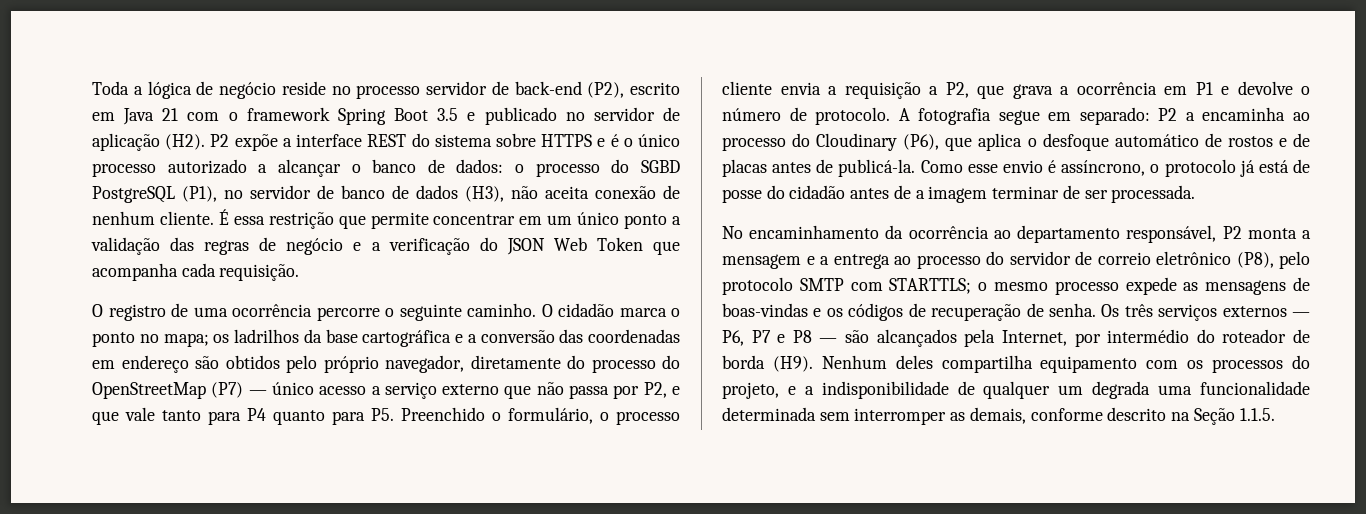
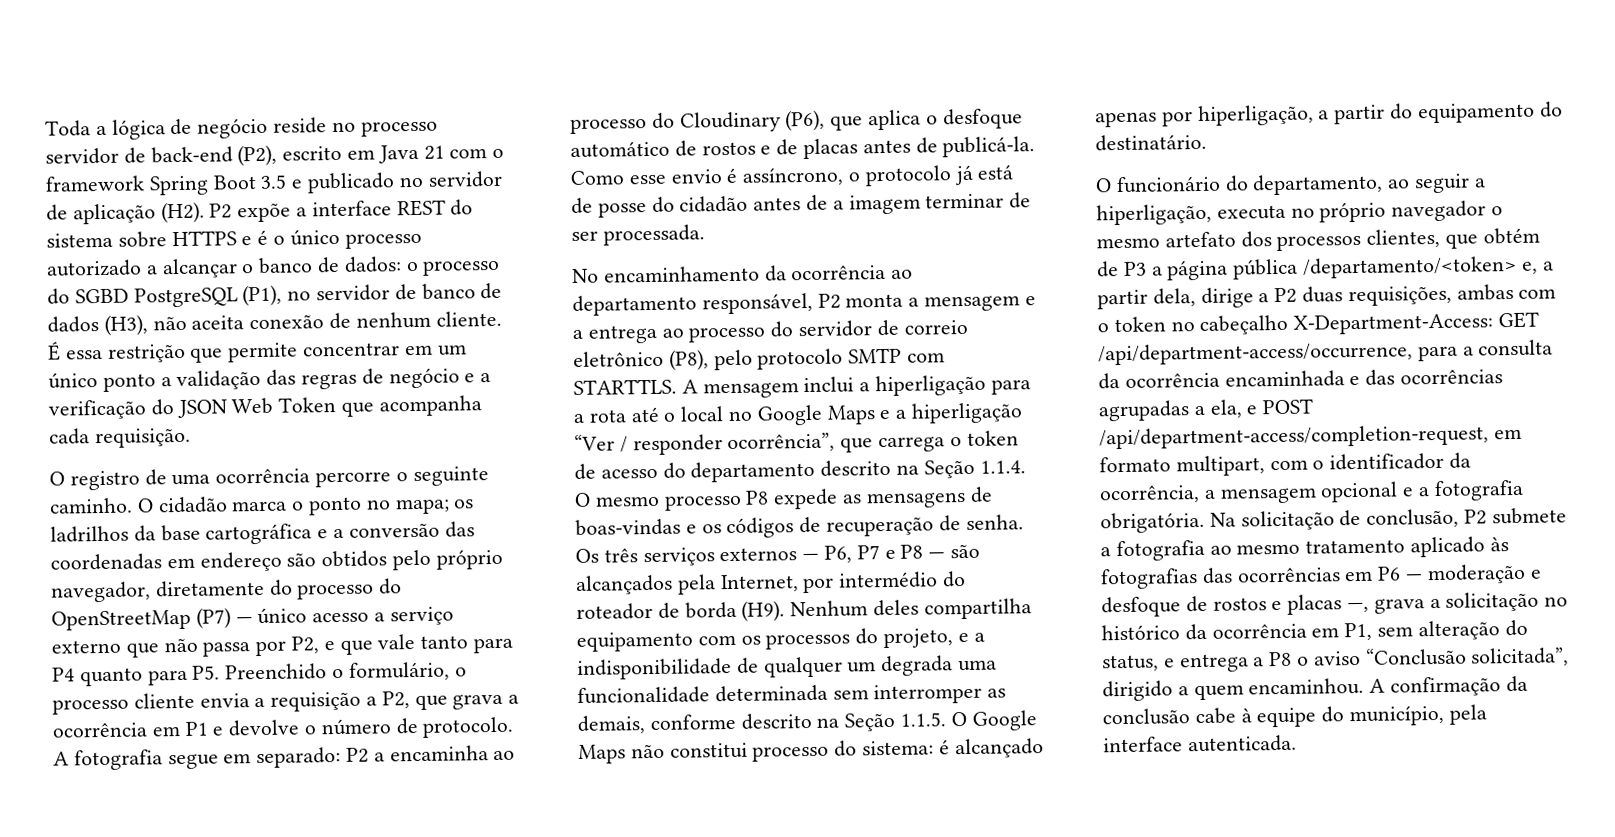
- No encaminhamento da ocorrência ao departamento responsável, P2 monta a mensagem e a entrega ao processo do servidor de correio eletrônico (P8), pelo protocolo SMTP com STARTTLS; o mesmo processo expede as mensagens de boas-vindas e os códigos de recuperação de senha.
+ No encaminhamento da ocorrência ao departamento responsável, P2 monta a mensagem e a entrega ao processo do servidor de correio eletrônico (P8), pelo protocolo SMTP com STARTTLS. A mensagem inclui a hiperligação para a rota até o local no Google Maps e a hiperligação “Ver / responder ocorrência”, que carrega o token de acesso do departamento descrito na Seção 1.1.4. O mesmo processo P8 expede as mensagens de boas-vindas e os códigos de recuperação de senha.
- Os três serviços externos — P6, P7 e P8 — são alcançados pela Internet, por intermédio do roteador de borda (H9). Nenhum deles compartilha equipamento com os processos do projeto, e a indisponibilidade de qualquer um degrada uma funcionalidade determinada sem interromper as demais, conforme descrito na Seção 1.1.5.
+ Os três serviços externos — P6, P7 e P8 — são alcançados pela Internet, por intermédio do roteador de borda (H9). Nenhum deles compartilha equipamento com os processos do projeto, e a indisponibilidade de qualquer um degrada uma funcionalidade determinada sem interromper as demais, conforme descrito na Seção 1.1.5. O Google Maps não constitui processo do sistema: é alcançado apenas por hiperligação, a partir do equipamento do destinatário.
+ O funcionário do departamento, ao seguir a hiperligação, executa no próprio navegador o mesmo artefato dos processos clientes, que obtém de P3 a página pública /departamento/<token> e, a partir dela, dirige a P2 duas requisições, ambas com o token no cabeçalho X-Department-Access: GET /api/department-access/occurrence, para a consulta da ocorrência encaminhada e das ocorrências agrupadas a ela, e POST /api/department-access/completion-request, em formato multipart, com o identificador da ocorrência, a mensagem opcional e a fotografia obrigatória. Na solicitação de conclusão, P2 submete a fotografia ao mesmo tratamento aplicado às fotografias das ocorrências em P6 — moderação e desfoque de rostos e placas —, grava a solicitação no histórico da ocorrência em P1, sem alteração do status, e entrega a P8 o aviso “Conclusão solicitada”, dirigido a quem encaminhou. A confirmação da conclusão cabe à equipe do município, pela interface autenticada.

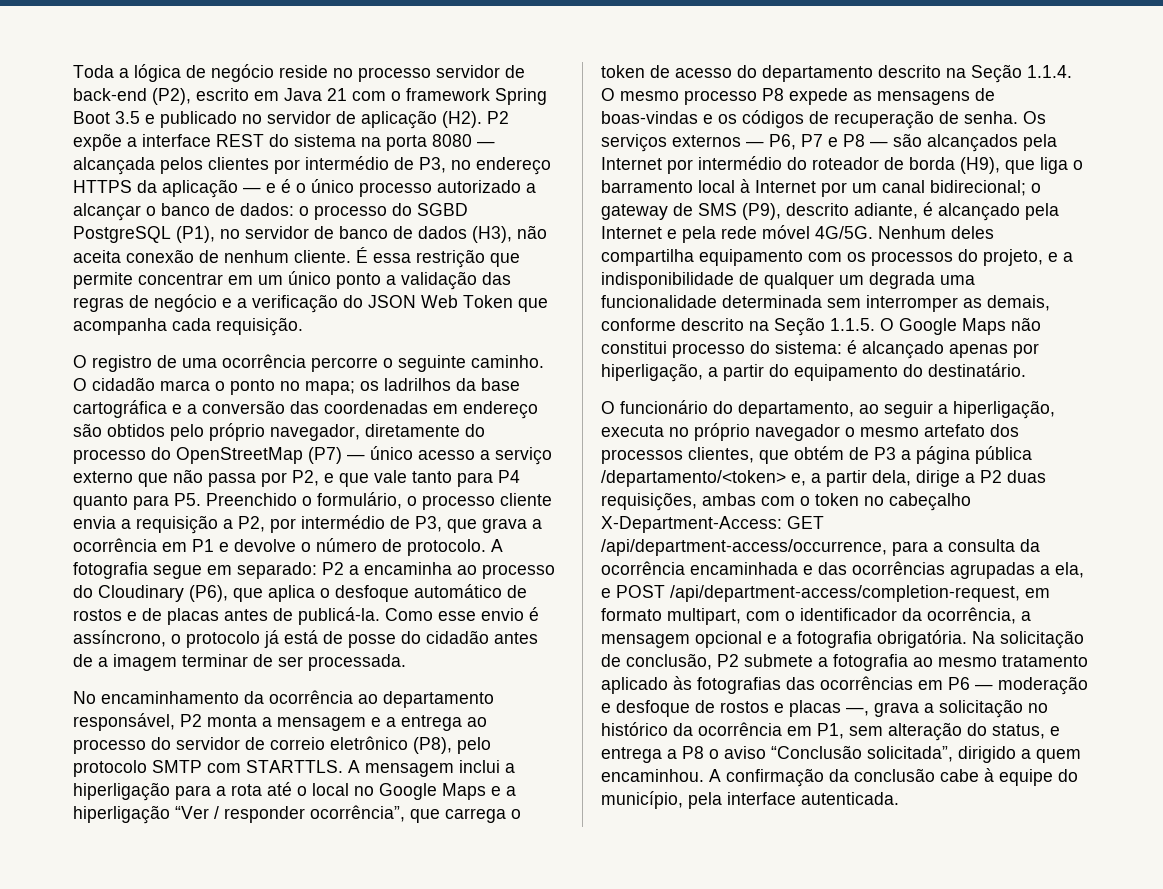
- Toda a lógica de negócio reside no processo servidor de back-end (P2), escrito em Java 21 com o framework Spring Boot 3.5 e publicado no servidor de aplicação (H2). P2 expõe a interface REST do sistema sobre HTTPS e é o único processo autorizado a alcançar o banco de dados:
+ Toda a lógica de negócio reside no processo servidor de back-end (P2), escrito em Java 21 com o framework Spring Boot 3.5 e publicado no servidor de aplicação (H2). P2 expõe a interface REST do sistema na porta 8080 — alcançada pelos clientes por intermédio de P3, no endereço HTTPS da aplicação — e é o único processo autorizado a alcançar o banco de dados:
- os ladrilhos da base cartográfica e a conversão das coordenadas em endereço são obtidos pelo próprio navegador, diretamente do processo do OpenStreetMap (P7) — único acesso a serviço externo que não passa por P2, e que vale tanto para P4 quanto para P5. Preenchido o formulário, o processo cliente envia a requisição a P2, que grava a ocorrência em P1 e devolve o número de protocolo.
+ os ladrilhos da base cartográfica e a conversão das coordenadas em endereço são obtidos pelo próprio navegador, diretamente do processo do OpenStreetMap (P7) — único acesso a serviço externo que não passa por P2, e que vale tanto para P4 quanto para P5. Preenchido o formulário, o processo cliente envia a requisição a P2, por intermédio de P3, que grava a ocorrência em P1 e devolve o número de protocolo.
- Os três serviços externos — P6, P7 e P8 — são alcançados pela Internet, por intermédio do roteador de borda (H9). Nenhum deles compartilha equipamento com os processos do projeto, e a indisponibilidade de qualquer um degrada uma funcionalidade determinada sem interromper as demais, conforme descrito na Seção 1.1.5. O Google Maps não constitui processo do sistema:
+ Os serviços externos — P6, P7 e P8 — são alcançados pela Internet por intermédio do roteador de borda (H9), que liga o barramento local à Internet por um canal bidirecional; o gateway de SMS (P9), descrito adiante, é alcançado pela Internet e pela rede móvel 4G/5G. Nenhum deles compartilha equipamento com os processos do projeto, e a indisponibilidade de qualquer um degrada uma funcionalidade determinada sem interromper as demais, conforme descrito na Seção 1.1.5. O Google Maps não constitui processo do sistema:

